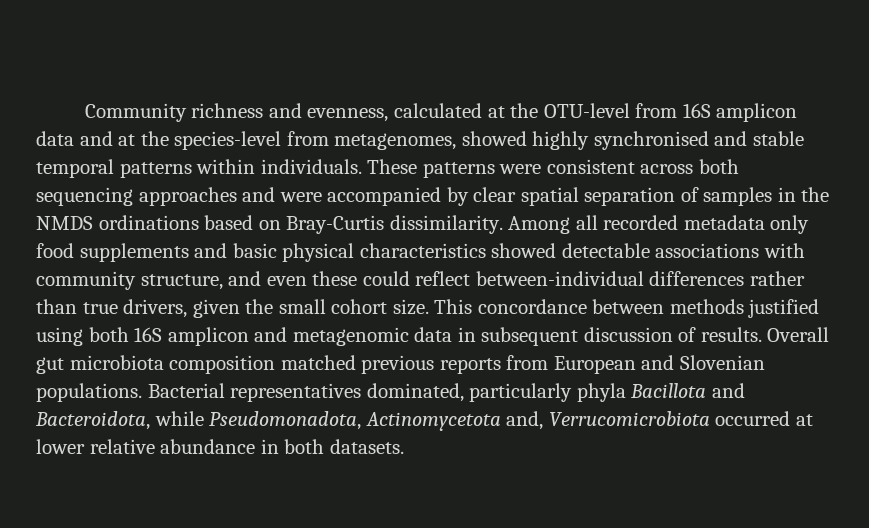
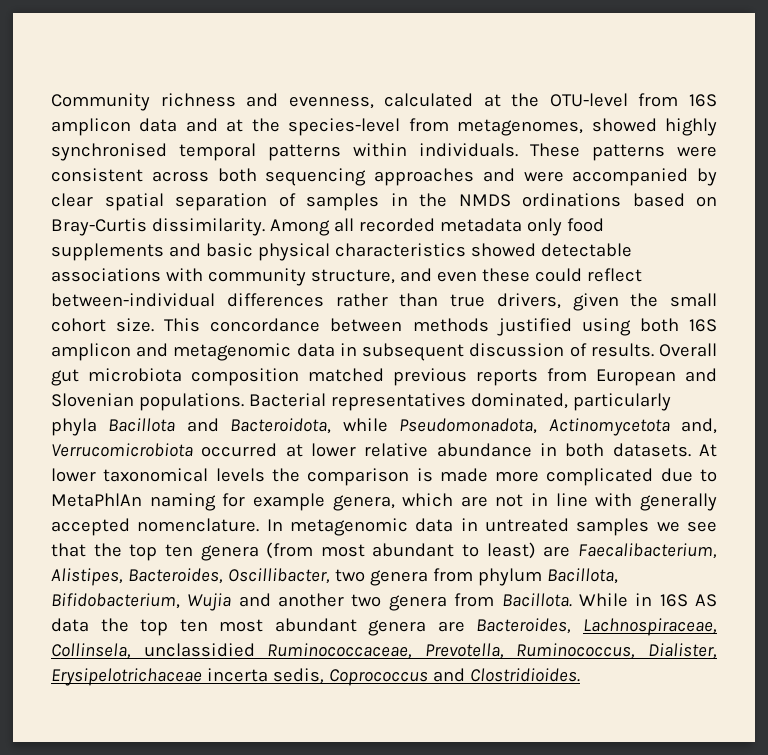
- Community richness and evenness, calculated at the OTU-level from 16S amplicon data and at the species-level from metagenomes, showed highly synchronised and stable temporal patterns within individuals.
+ Community richness and evenness, calculated at the OTU-level from 16S amplicon data and at the species-level from metagenomes, showed highly synchronised temporal patterns within individuals.
+ At lower taxonomical levels the comparison is made more complicated due to MetaPhlAn naming for example genera, which are not in line with generally accepted nomenclature. In metagenomic data in untreated samples we see that the top ten genera (from most abundant to least) are Faecalibacterium, Alistipes, Bacteroides, Oscillibacter, two genera from phylum Bacillota, Bifidobacterium, Wujia and another two genera from Bacillota. While in 16S AS data the top ten most abundant genera are Bacteroides, Lachnospiraceae, Collinsela, unclassidied Ruminococcaceae, Prevotella, Ruminococcus, Dialister, Erysipelotrichaceae incerta sedis, Coprococcus and Clostridioides.

